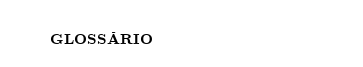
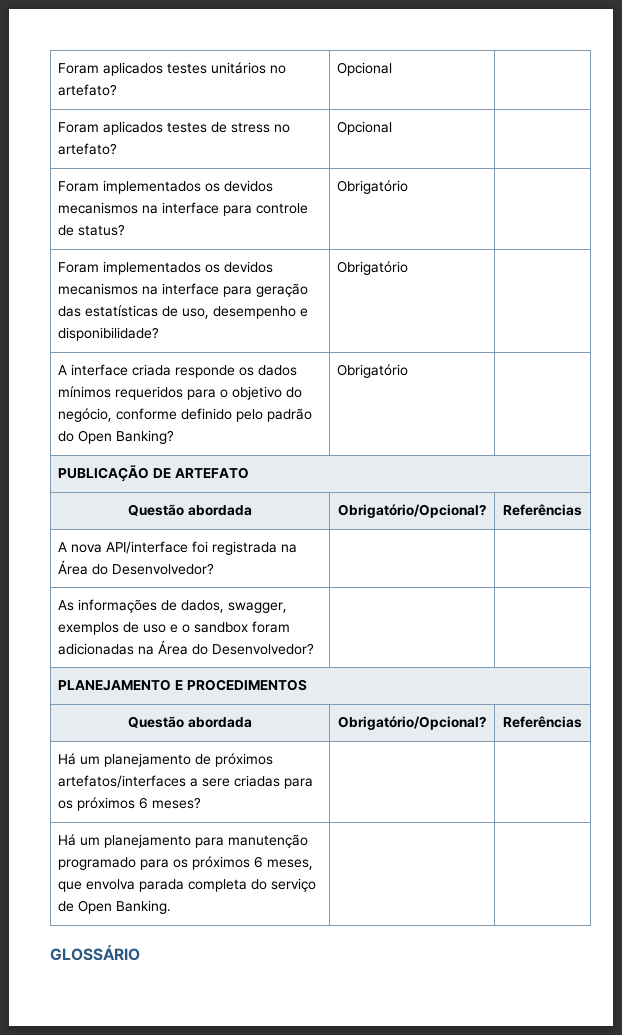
+ Foram aplicados testes unitários no artefato? | Opcional |
+ Foram aplicados testes de stress no artefato? | Opcional |
+ Foram implementados os devidos mecanismos na interface para controle de status? | Obrigatório |
+ Foram implementados os devidos mecanismos na interface para geração das estatísticas de uso, desempenho e disponibilidade? | Obrigatório |
+ A interface criada responde os dados mínimos requeridos para o objetivo do negócio, conforme definido pelo padrão do Open Banking? | Obrigatório |
+ PUBLICAÇÃO DE ARTEFATO
+ Questão abordada | Obrigatório/Opcional? | Referências
+ A nova API/interface foi registrada na Área do Desenvolvedor? | |
+ As informações de dados, swagger, exemplos de uso e o sandbox foram adicionadas na Área do Desenvolvedor? | |
+ PLANEJAMENTO E PROCEDIMENTOS
+ Questão abordada | Obrigatório/Opcional? | Referências
+ Há um planejamento de próximos artefatos/interfaces a sere criadas para os próximos 6 meses? | |
+ Há um planejamento para manutenção programado para os próximos 6 meses, que envolva parada completa do serviço de Open Banking. | |

